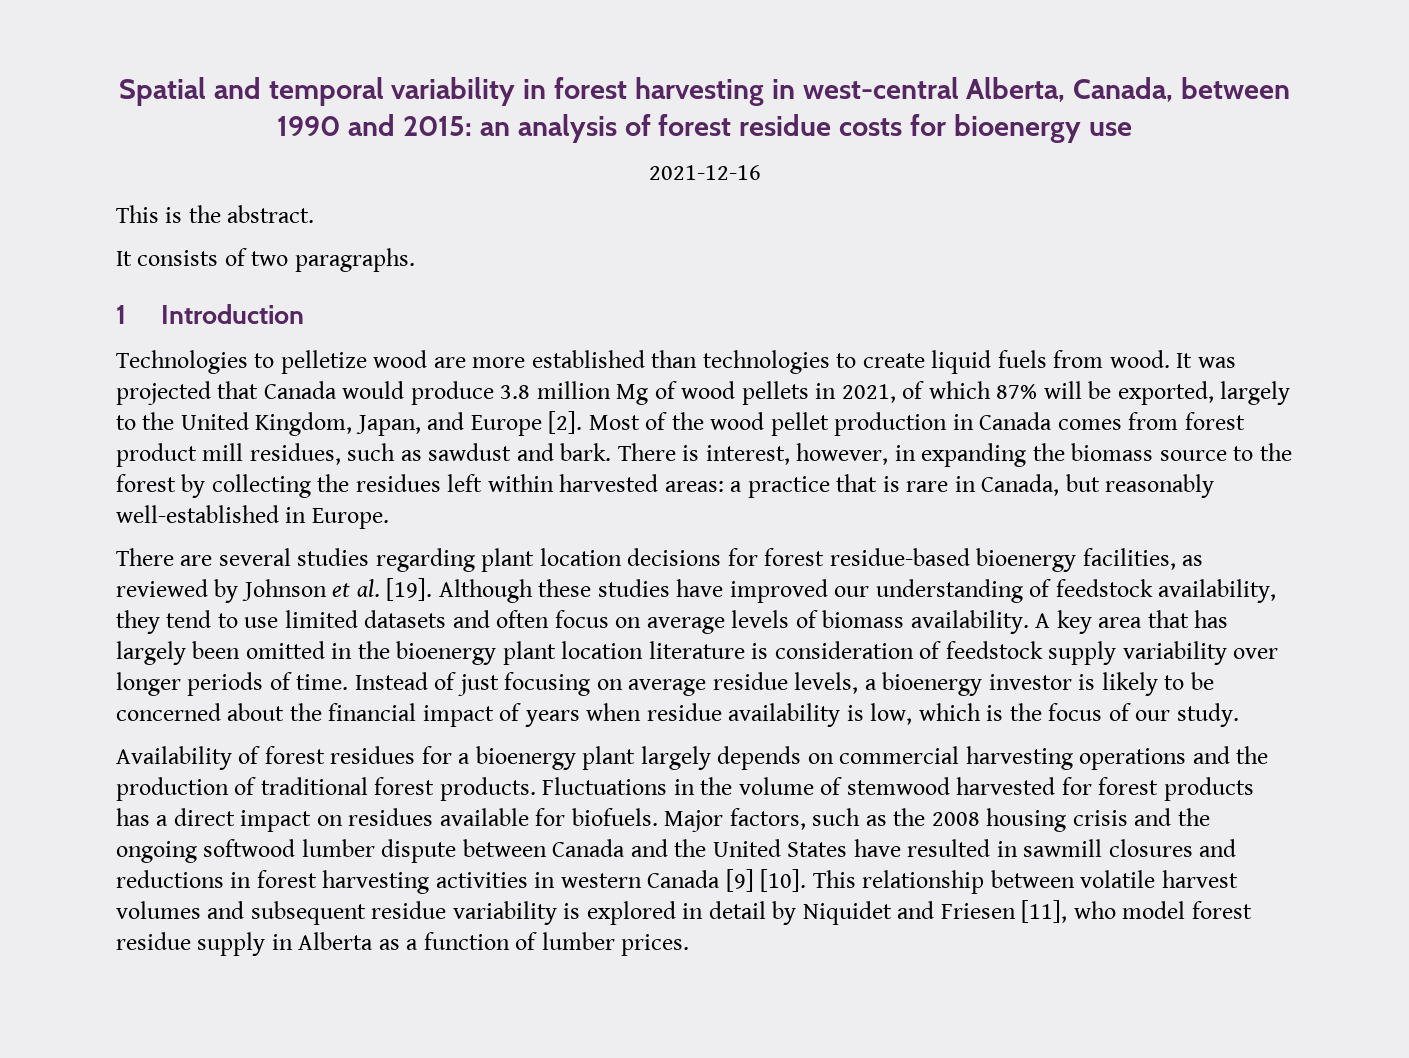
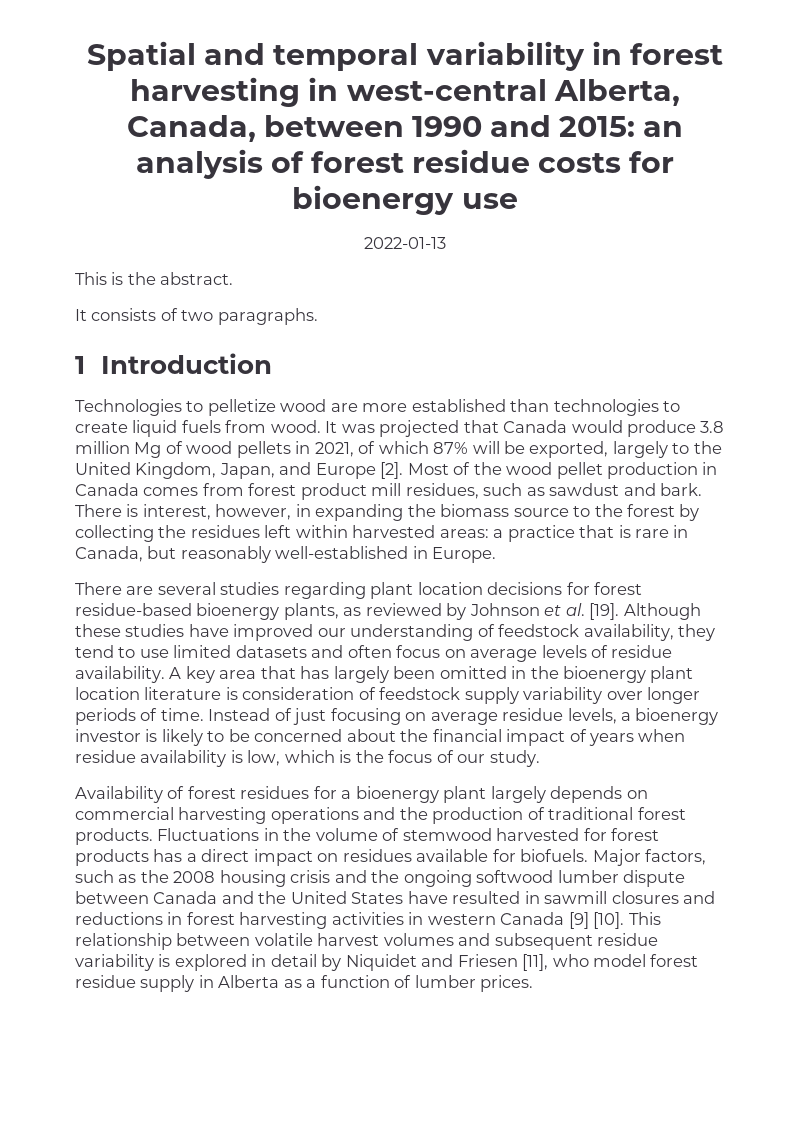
- 2021-12-16
+ 2022-01-13
- There are several studies regarding plant location decisions for forest residue-based bioenergy facilities, as reviewed by Johnson et al. [19].
+ There are several studies regarding plant location decisions for forest residue-based bioenergy plants, as reviewed by Johnson et al. [19].
- Although these studies have improved our understanding of feedstock availability, they tend to use limited datasets and often focus on average levels of biomass availability.
+ Although these studies have improved our understanding of feedstock availability, they tend to use limited datasets and often focus on average levels of residue availability.

